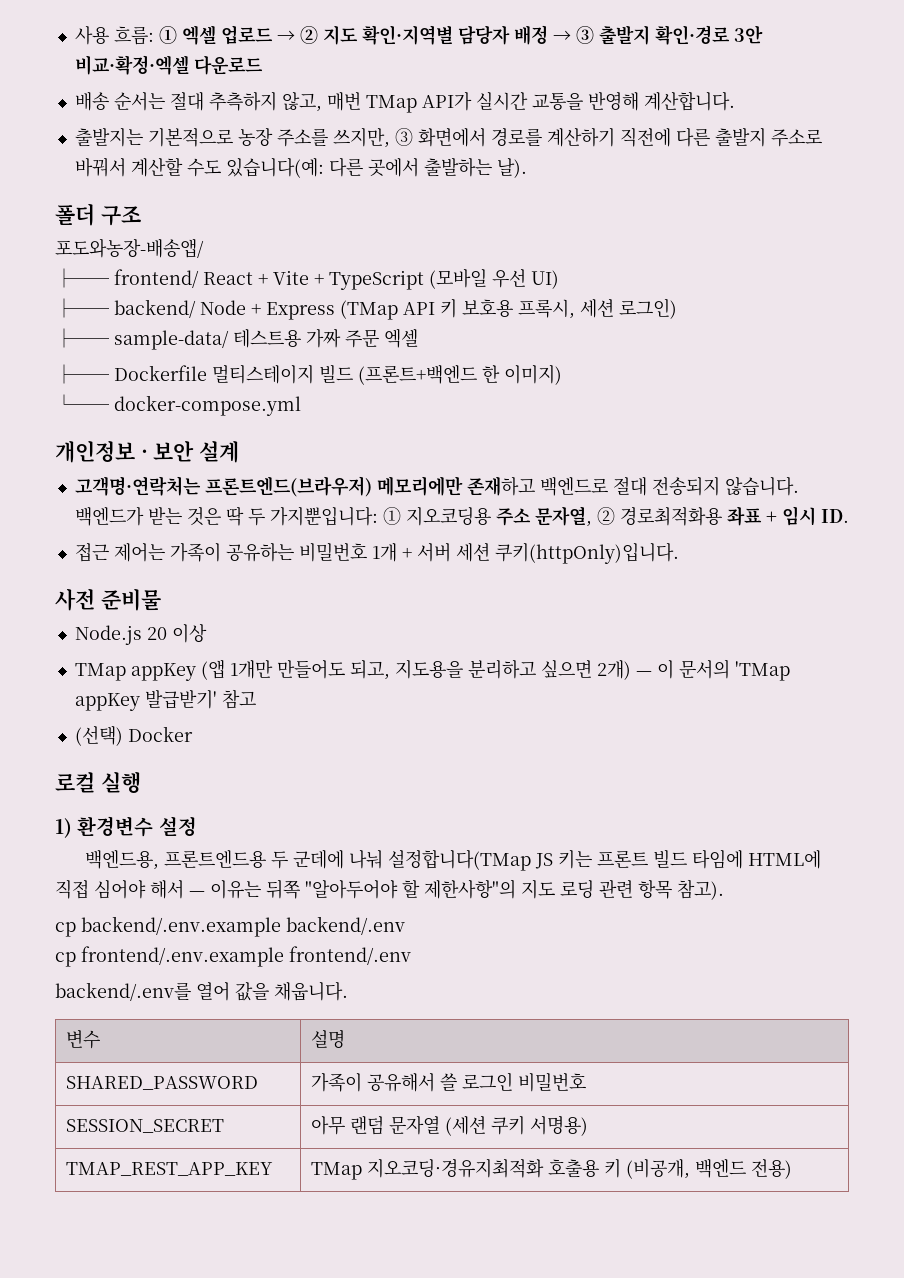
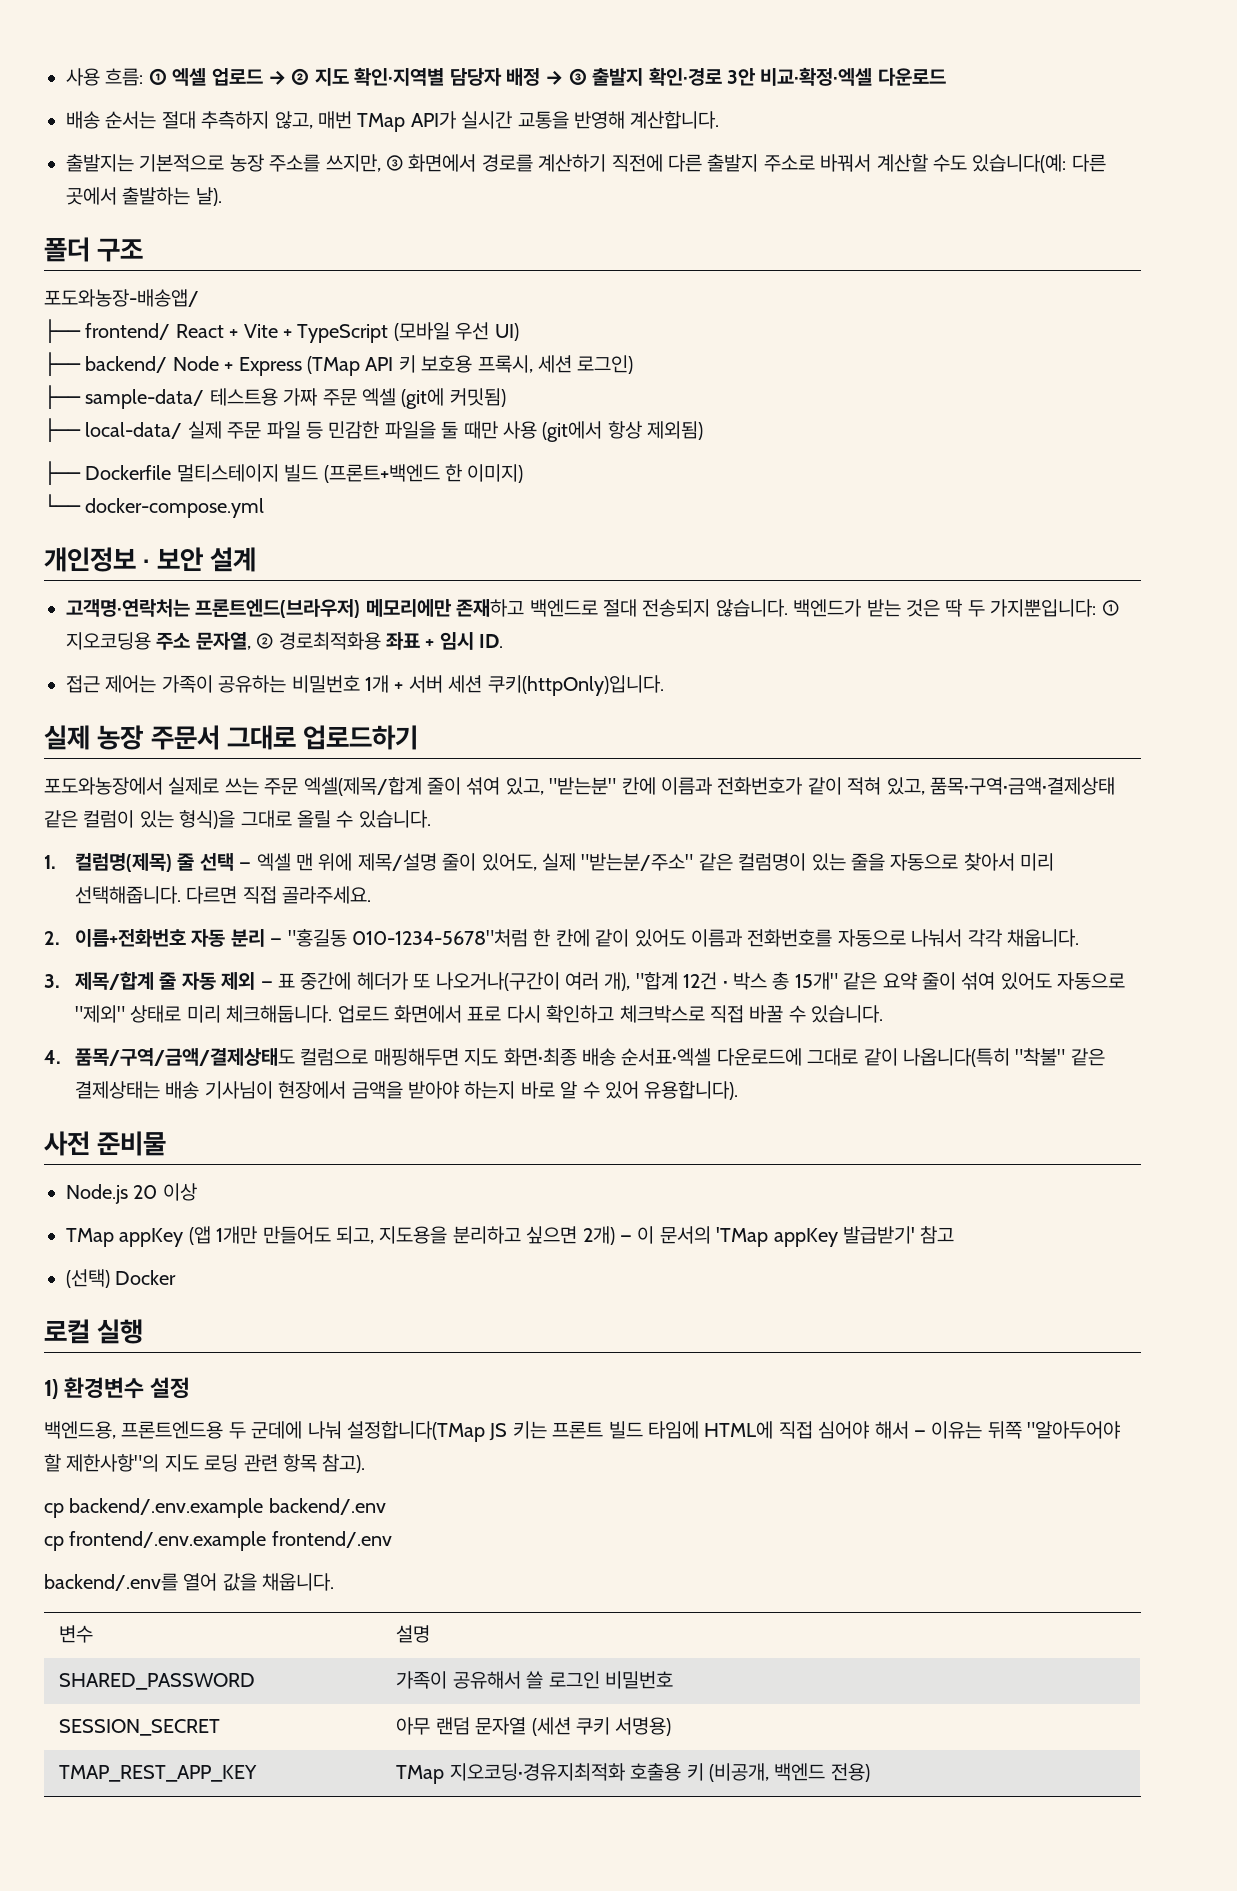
- ├── sample-data/ 테스트용 가짜 주문 엑셀
+ ├── sample-data/ 테스트용 가짜 주문 엑셀 (git에 커밋됨)
+ ├── local-data/ 실제 주문 파일 등 민감한 파일을 둘 때만 사용 (git에서 항상 제외됨)
+ 실제 농장 주문서 그대로 업로드하기
+ 포도와농장에서 실제로 쓰는 주문 엑셀(제목/합계 줄이 섞여 있고, "받는분" 칸에 이름과 전화번호가 같이 적혀 있고, 품목·구역·금액·결제상태 같은 컬럼이 있는 형식)을 그대로 올릴 수 있습니다.
+ 1. 컬럼명(제목) 줄 선택 — 엑셀 맨 위에 제목/설명 줄이 있어도, 실제 "받는분/주소" 같은 컬럼명이 있는 줄을 자동으로 찾아서 미리 선택해줍니다. 다르면 직접 골라주세요.
+ 2. 이름+전화번호 자동 분리 — "홍길동 010-1234-5678"처럼 한 칸에 같이 있어도 이름과 전화번호를 자동으로 나눠서 각각 채웁니다.
+ 3. 제목/합계 줄 자동 제외 — 표 중간에 헤더가 또 나오거나(구간이 여러 개), "합계 12건 · 박스 총 15개" 같은 요약 줄이 섞여 있어도 자동으로 "제외" 상태로 미리 체크해둡니다. 업로드 화면에서 표로 다시 확인하고 체크박스로 직접 바꿀 수 있습니다.
+ 4. 품목/구역/금액/결제상태도 컬럼으로 매핑해두면 지도 화면·최종 배송 순서표·엑셀 다운로드에 그대로 같이 나옵니다(특히 "착불" 같은 결제상태는 배송 기사님이 현장에서 금액을 받아야 하는지 바로 알 수 있어 유용합니다).

